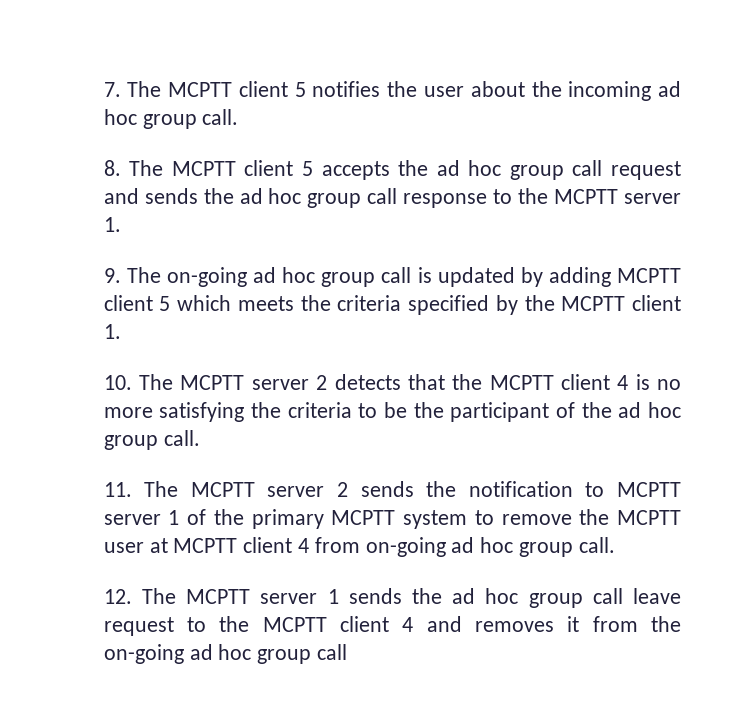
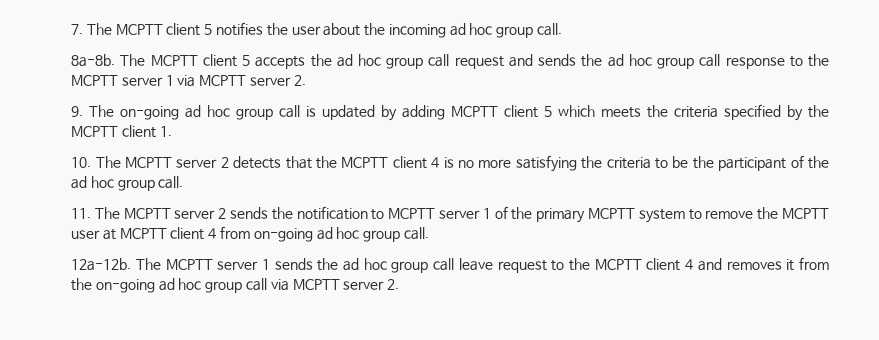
- 8. The MCPTT client 5 accepts the ad hoc group call request and sends the ad hoc group call response to the MCPTT server 1.
+ 8a-8b. The MCPTT client 5 accepts the ad hoc group call request and sends the ad hoc group call response to the MCPTT server 1 via MCPTT server 2.
- 12. The MCPTT server 1 sends the ad hoc group call leave request to the MCPTT client 4 and removes it from the on-going ad hoc group call
+ 12a-12b. The MCPTT server 1 sends the ad hoc group call leave request to the MCPTT client 4 and removes it from the on-going ad hoc group call via MCPTT server 2.

